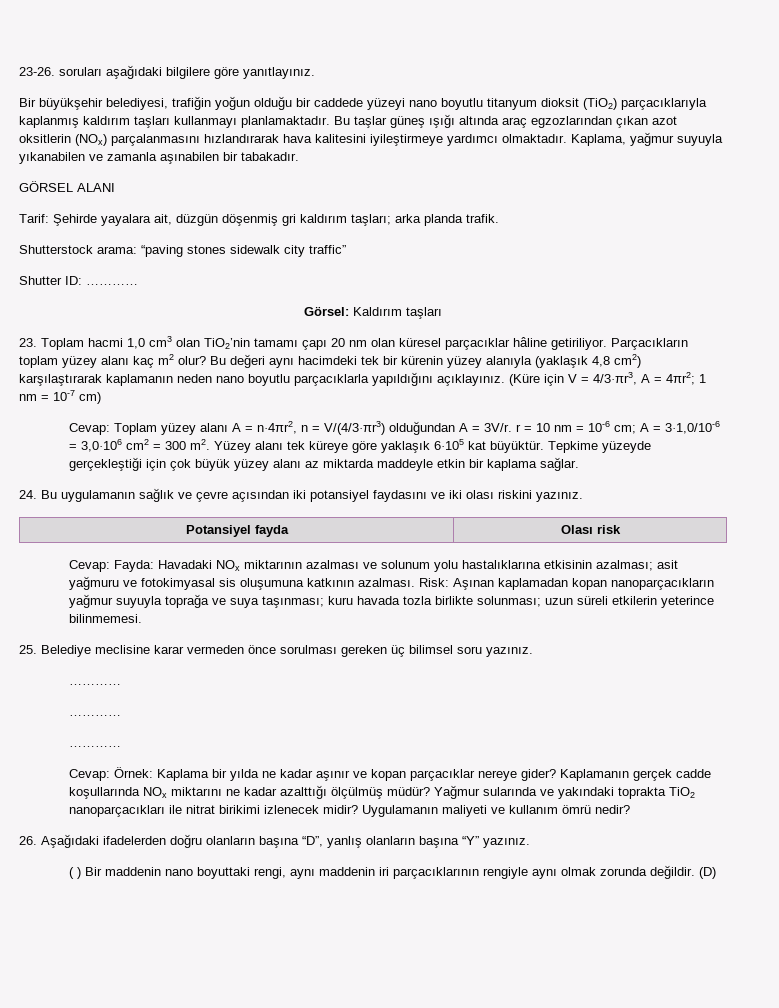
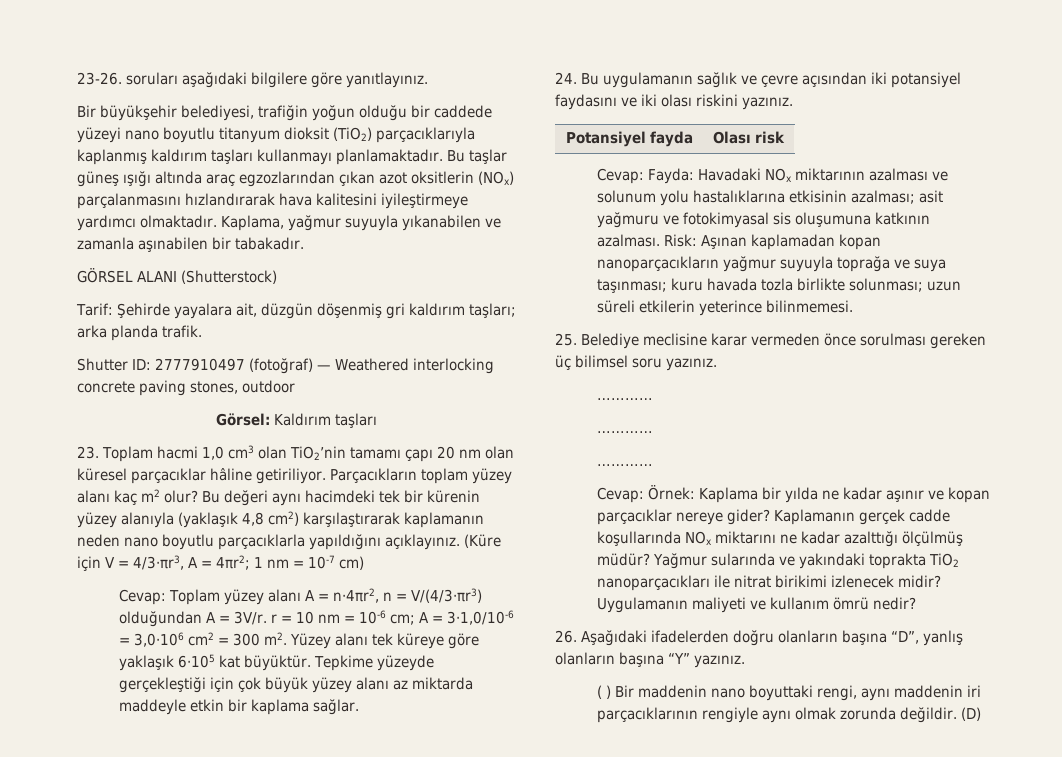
- GÖRSEL ALANI
+ GÖRSEL ALANI (Shutterstock)
- Shutterstock arama: “paving stones sidewalk city traffic”
- Shutter ID: …………
+ Shutter ID: 2777910497 (fotoğraf) — Weathered interlocking concrete paving stones, outdoor

